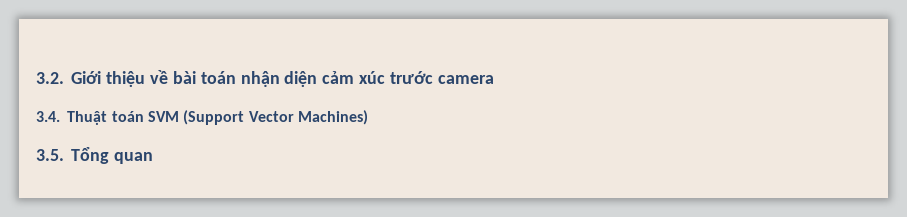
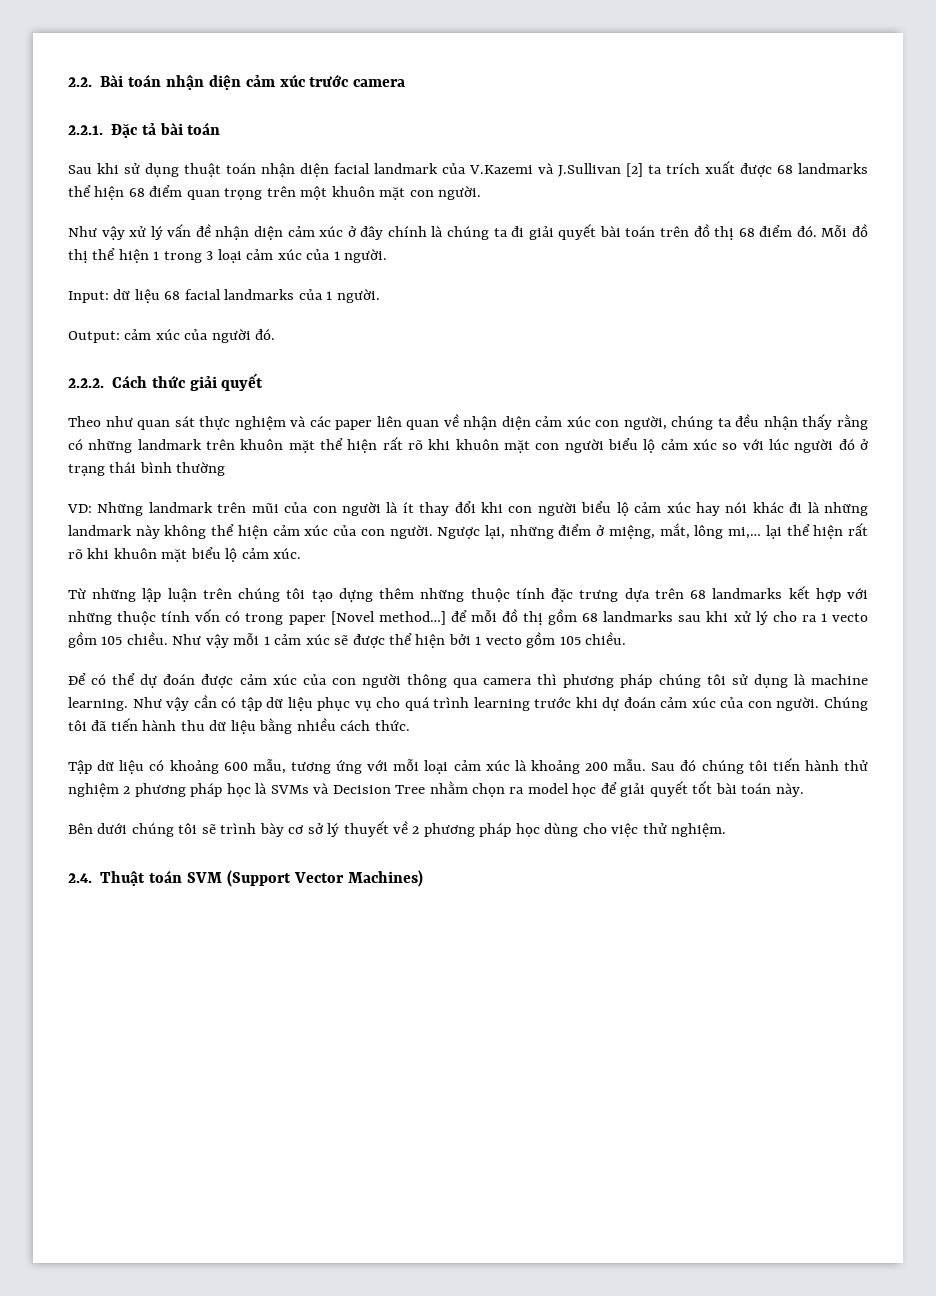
- 3.2. Giới thiệu về bài toán nhận diện cảm xúc trước camera
+ 2.2. Bài toán nhận diện cảm xúc trước camera
- 3.4. Thuật toán SVM (Support Vector Machines)
+ 2.2.1. Đặc tả bài toán
+ Sau khi sử dụng thuật toán nhận diện facial landmark của V.Kazemi và J.Sullivan [2] ta trích xuất được 68 landmarks thể hiện 68 điểm quan trọng trên một khuôn mặt con người.
+ Như vậy xử lý vấn đề nhận diện cảm xúc ở đây chính là chúng ta đi giải quyết bài toán trên đồ thị 68 điểm đó. Mỗi đồ thị thể hiện 1 trong 3 loại cảm xúc của 1 người.
+ Input: dữ liệu 68 facial landmarks của 1 người.
+ Output: cảm xúc của người đó.
+ 2.2.2. Cách thức giải quyết
+ Theo như quan sát thực nghiệm và các paper liên quan về nhận diện cảm xúc con người, chúng ta đều nhận thấy rằng có những landmark trên khuôn mặt thể hiện rất rõ khi khuôn mặt con người biểu lộ cảm xúc so với lúc người đó ở trạng thái bình thường
+ VD: Những landmark trên mũi của con người là ít thay đổi khi con người biểu lộ cảm xúc hay nói khác đi là những landmark này không thể hiện cảm xúc của con người. Ngược lại, những điểm ở miệng, mắt, lông mi,… lại thể hiện rất rõ khi khuôn mặt biểu lộ cảm xúc.
+ Từ những lập luận trên chúng tôi tạo dựng thêm những thuộc tính đặc trưng dựa trên 68 landmarks kết hợp với những thuộc tính vốn có trong paper [Novel method…] để mỗi đồ thị gồm 68 landmarks sau khi xử lý cho ra 1 vecto gồm 105 chiều. Như vậy mỗi 1 cảm xúc sẽ được thể hiện bởi 1 vecto gồm 105 chiều.
+ Để có thể dự đoán được cảm xúc của con người thông qua camera thì phương pháp chúng tôi sử dụng là machine learning. Như vậy cần có tập dữ liệu phục vụ cho quá trình learning trước khi dự đoán cảm xúc của con người. Chúng tôi đã tiến hành thu dữ liệu bằng nhiều cách thức.
+ Tập dữ liệu có khoảng 600 mẫu, tương ứng với mỗi loại cảm xúc là khoảng 200 mẫu. Sau đó chúng tôi tiến hành thử nghiệm 2 phương pháp học là SVMs và Decision Tree nhằm chọn ra model học để giải quyết tốt bài toán này.
+ Bên dưới chúng tôi sẽ trình bày cơ sở lý thuyết về 2 phương pháp học dùng cho việc thử nghiệm.
+ 2.4. Thuật toán SVM (Support Vector Machines)
- 3.5. Tổng quan

